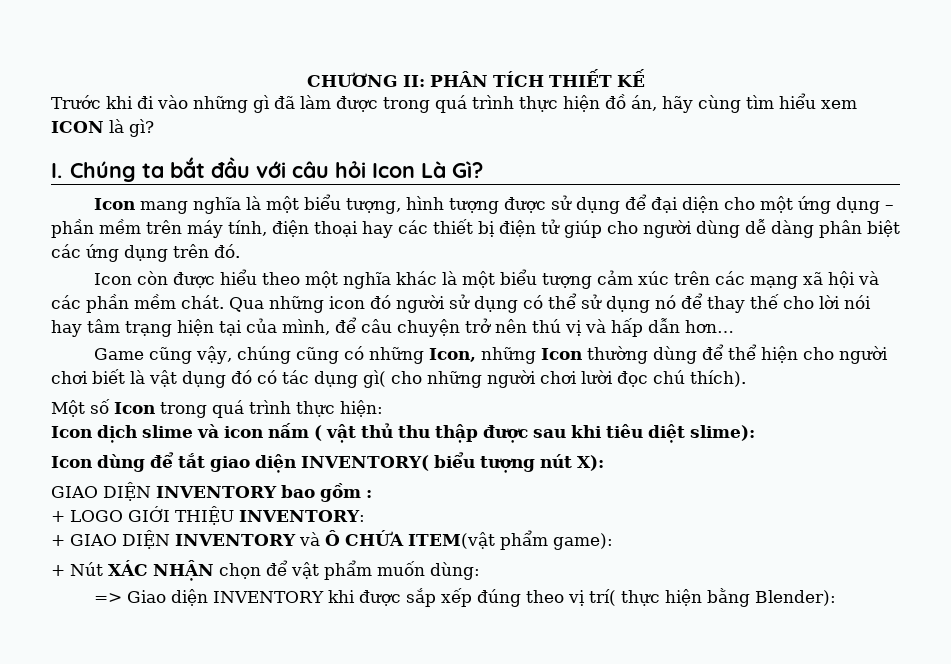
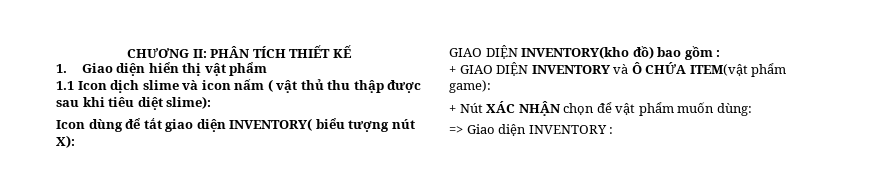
- Trước khi đi vào những gì đã làm được trong quá trình thực hiện đồ án, hãy cùng tìm hiểu xem ICON là gì?
- I. Chúng ta bắt đầu với câu hỏi Icon Là Gì?
- Icon mang nghĩa là một biểu tượng, hình tượng được sử dụng để đại diện cho một ứng dụng – phần mềm trên máy tính, điện thoại hay các thiết bị điện tử giúp cho người dùng dễ dàng phân biệt các ứng dụng trên đó.
- Icon còn được hiểu theo một nghĩa khác là một biểu tượng cảm xúc trên các mạng xã hội và các phần mềm chát. Qua những icon đó người sử dụng có thể sử dụng nó để thay thế cho lời nói hay tâm trạng hiện tại của mình, để câu chuyện trở nên thú vị và hấp dẫn hơn…
- Game cũng vậy, chúng cũng có những Icon, những Icon thường dùng để thể hiện cho người chơi biết là vật dụng đó có tác dụng gì( cho những người chơi lười đọc chú thích).
- Một số Icon trong quá trình thực hiện:
- Icon dịch slime và icon nấm ( vật thủ thu thập được sau khi tiêu diệt slime):
+ 1. Giao diện hiển thị vật phẩm
+ 1.1 Icon dịch slime và icon nấm ( vật thủ thu thập được sau khi tiêu diệt slime):
- GIAO DIỆN INVENTORY bao gồm :
+ GIAO DIỆN INVENTORY(kho đồ) bao gồm :
- + LOGO GIỚI THIỆU INVENTORY:
- => Giao diện INVENTORY khi được sắp xếp đúng theo vị trí( thực hiện bằng Blender):
+ => Giao diện INVENTORY :

